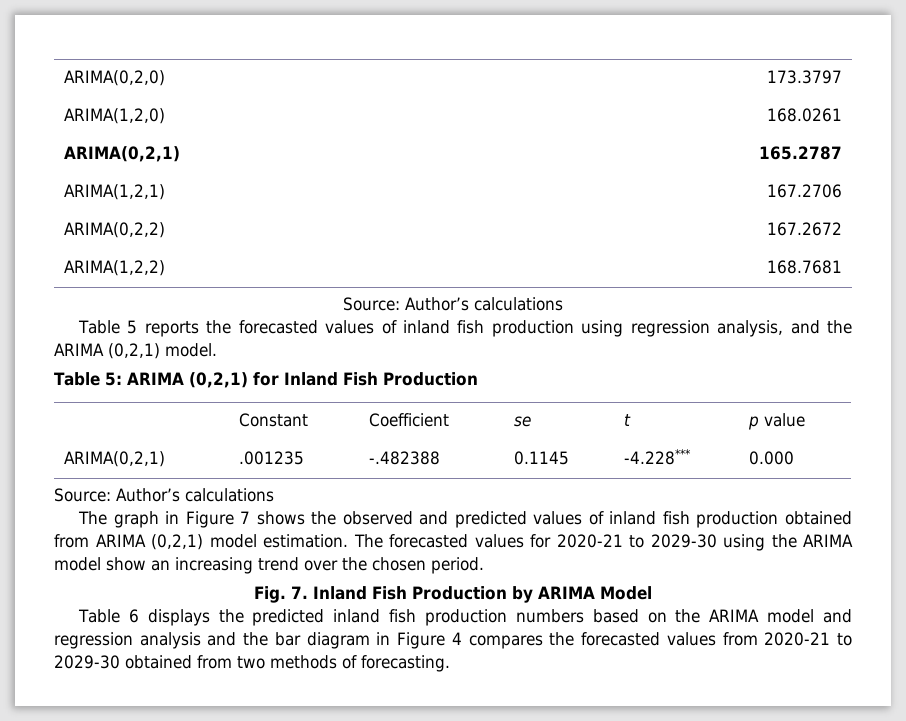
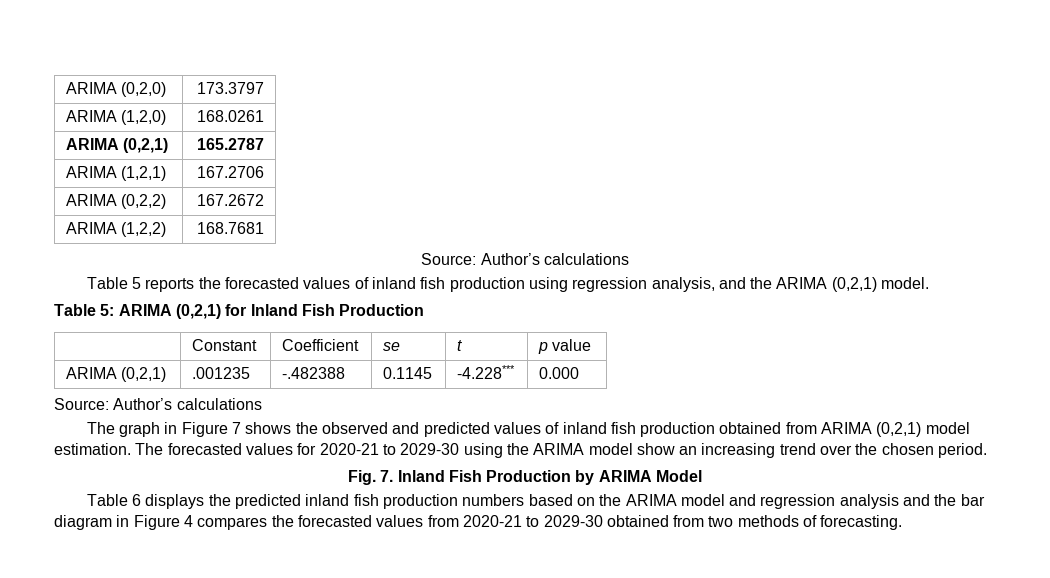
- ARIMA(0,2,0) | 173.3797
+ ARIMA (0,2,0) | 173.3797
- ARIMA(1,2,0) | 168.0261
+ ARIMA (1,2,0) | 168.0261
- ARIMA(0,2,1) | 165.2787
+ ARIMA (0,2,1) | 165.2787
- ARIMA(1,2,1) | 167.2706
+ ARIMA (1,2,1) | 167.2706
- ARIMA(0,2,2) | 167.2672
+ ARIMA (0,2,2) | 167.2672
- ARIMA(1,2,2) | 168.7681
+ ARIMA (1,2,2) | 168.7681
- ARIMA(0,2,1) | .001235 | -.482388 | 0.1145 | -4.228*** | 0.000
+ ARIMA (0,2,1) | .001235 | -.482388 | 0.1145 | -4.228*** | 0.000

